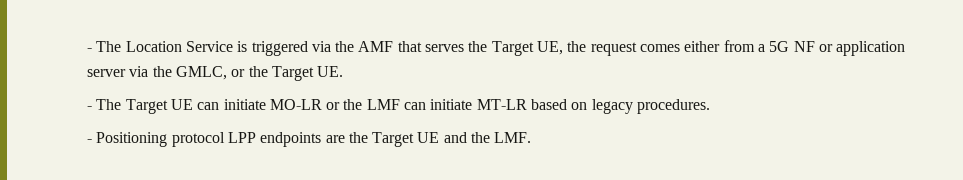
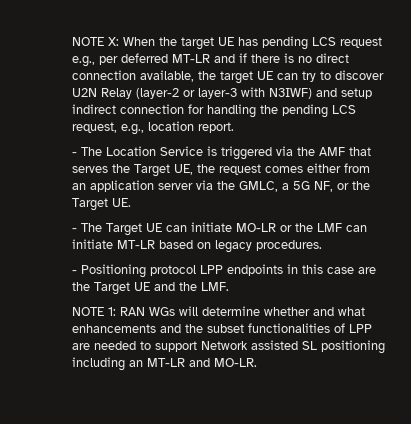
+ NOTE X: When the target UE has pending LCS request e.g., per deferred MT-LR and if there is no direct connection available, the target UE can try to discover U2N Relay (layer-2 or layer-3 with N3IWF) and setup indirect connection for handling the pending LCS request, e.g., location report.
- - The Location Service is triggered via the AMF that serves the Target UE, the request comes either from a 5G NF or application server via the GMLC, or the Target UE.
+ - The Location Service is triggered via the AMF that serves the Target UE, the request comes either from an application server via the GMLC, a 5G NF, or the Target UE.
- - Positioning protocol LPP endpoints are the Target UE and the LMF.
+ - Positioning protocol LPP endpoints in this case are the Target UE and the LMF.
+ NOTE 1: RAN WGs will determine whether and what enhancements and the subset functionalities of LPP are needed to support Network assisted SL positioning including an MT-LR and MO-LR.

